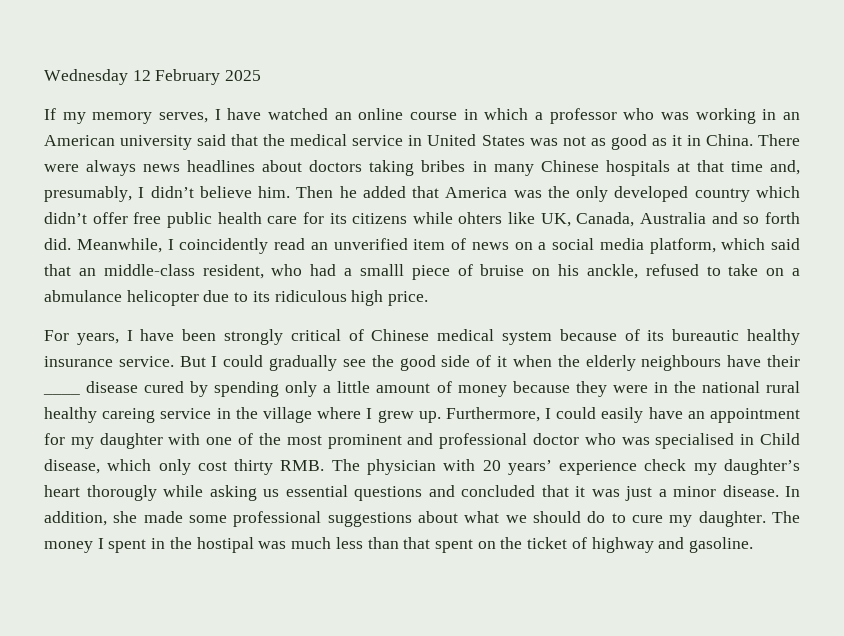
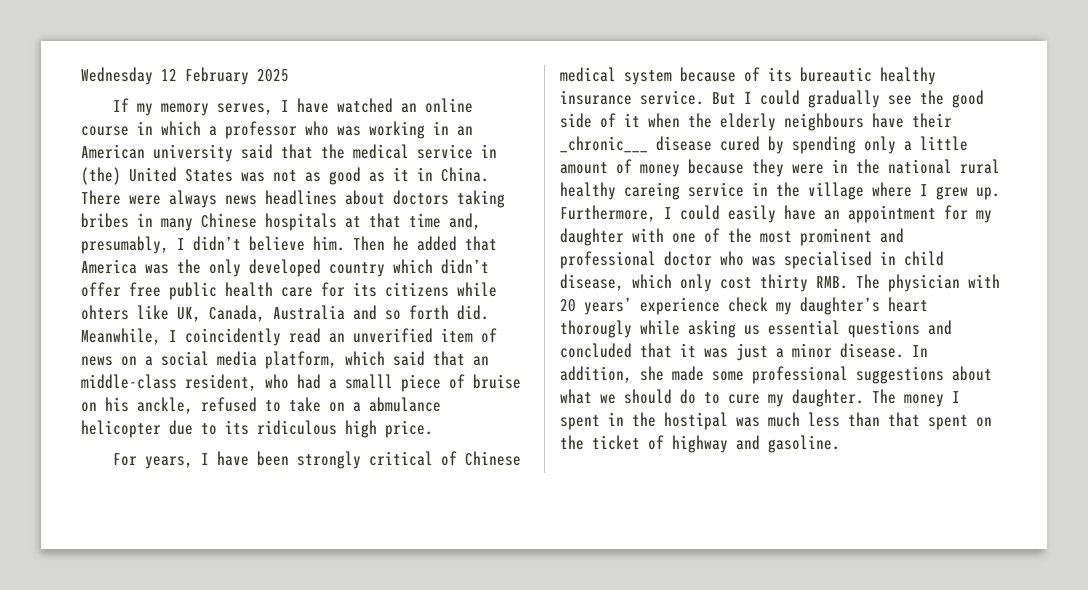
- If my memory serves, I have watched an online course in which a professor who was working in an American university said that the medical service in United States was not as good as it in China.
+ If my memory serves, I have watched an online course in which a professor who was working in an American university said that the medical service in (the) United States was not as good as it in China.
- But I could gradually see the good side of it when the elderly neighbours have their ____ disease cured by spending only a little amount of money because they were in the national rural healthy careing service in the village where I grew up.
+ But I could gradually see the good side of it when the elderly neighbours have their _chronic___ disease cured by spending only a little amount of money because they were in the national rural healthy careing service in the village where I grew up.
- Furthermore, I could easily have an appointment for my daughter with one of the most prominent and professional doctor who was specialised in Child disease, which only cost thirty RMB. The physician with 20 years’ experience check my daughter’s heart thorougly while asking us essential questions and concluded that it was just a minor disease.
+ Furthermore, I could easily have an appointment for my daughter with one of the most prominent and professional doctor who was specialised in child disease, which only cost thirty RMB. The physician with 20 years’ experience check my daughter’s heart thorougly while asking us essential questions and concluded that it was just a minor disease.

